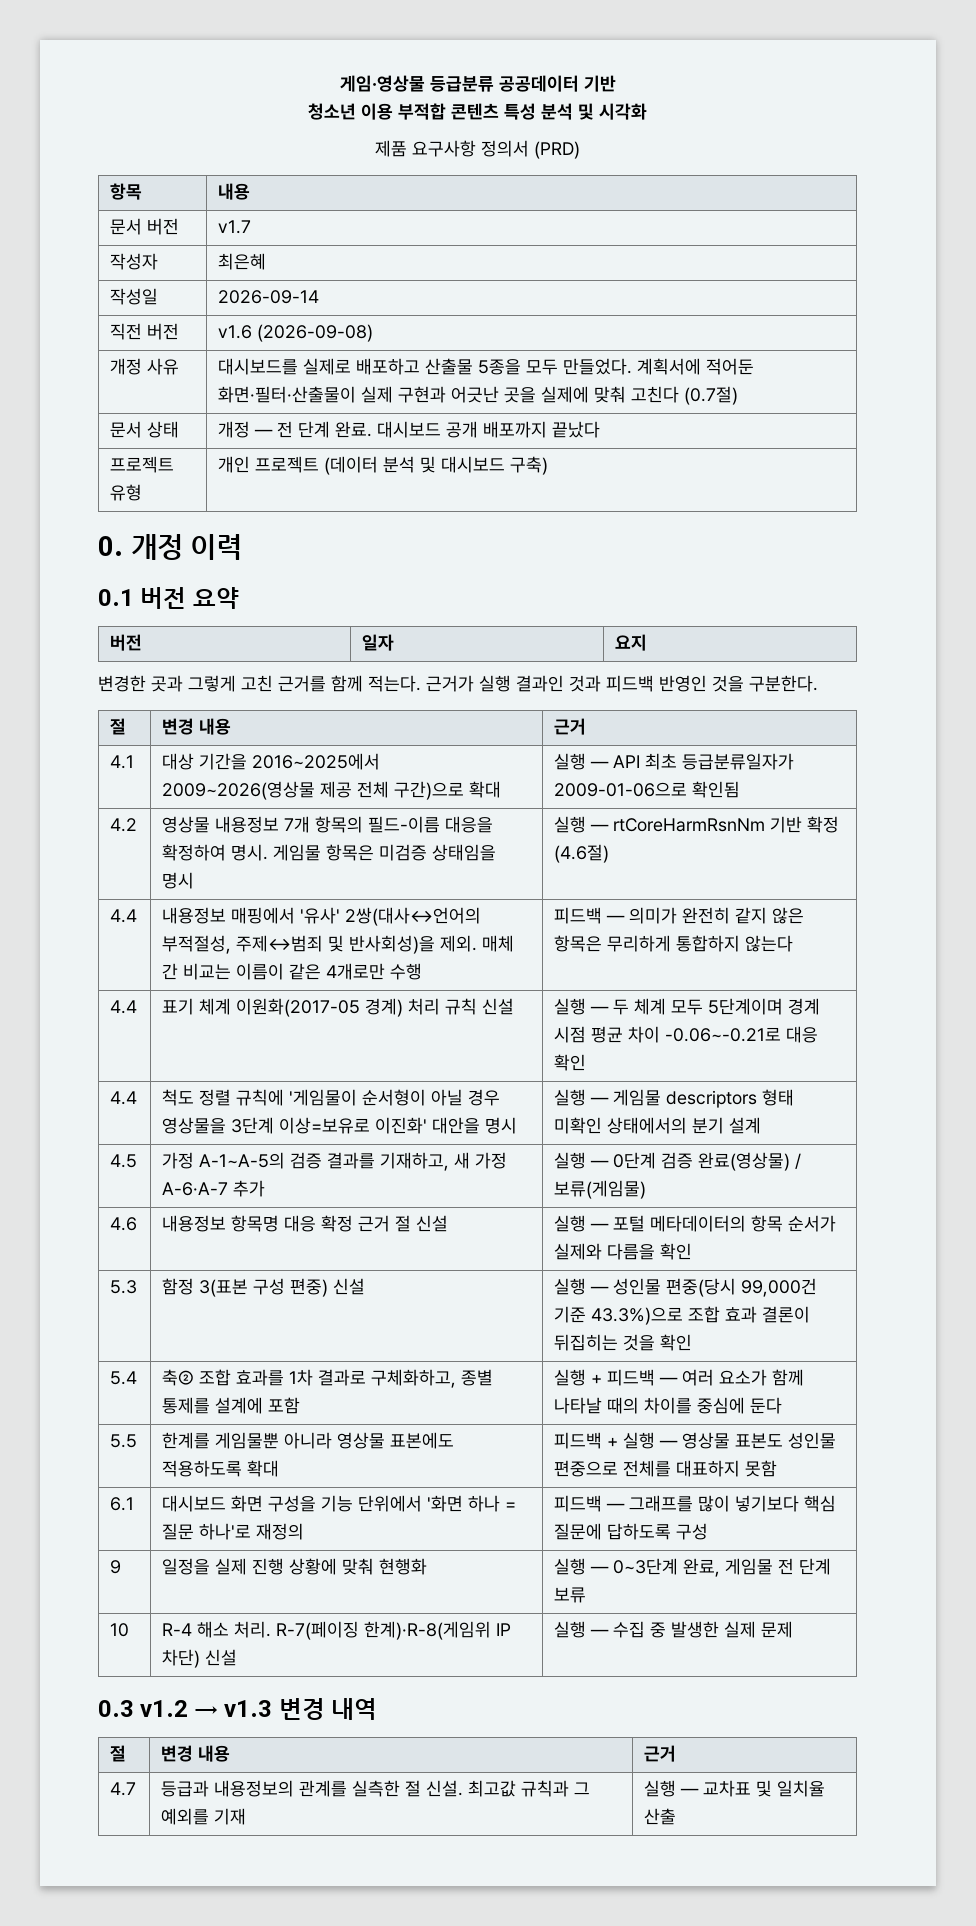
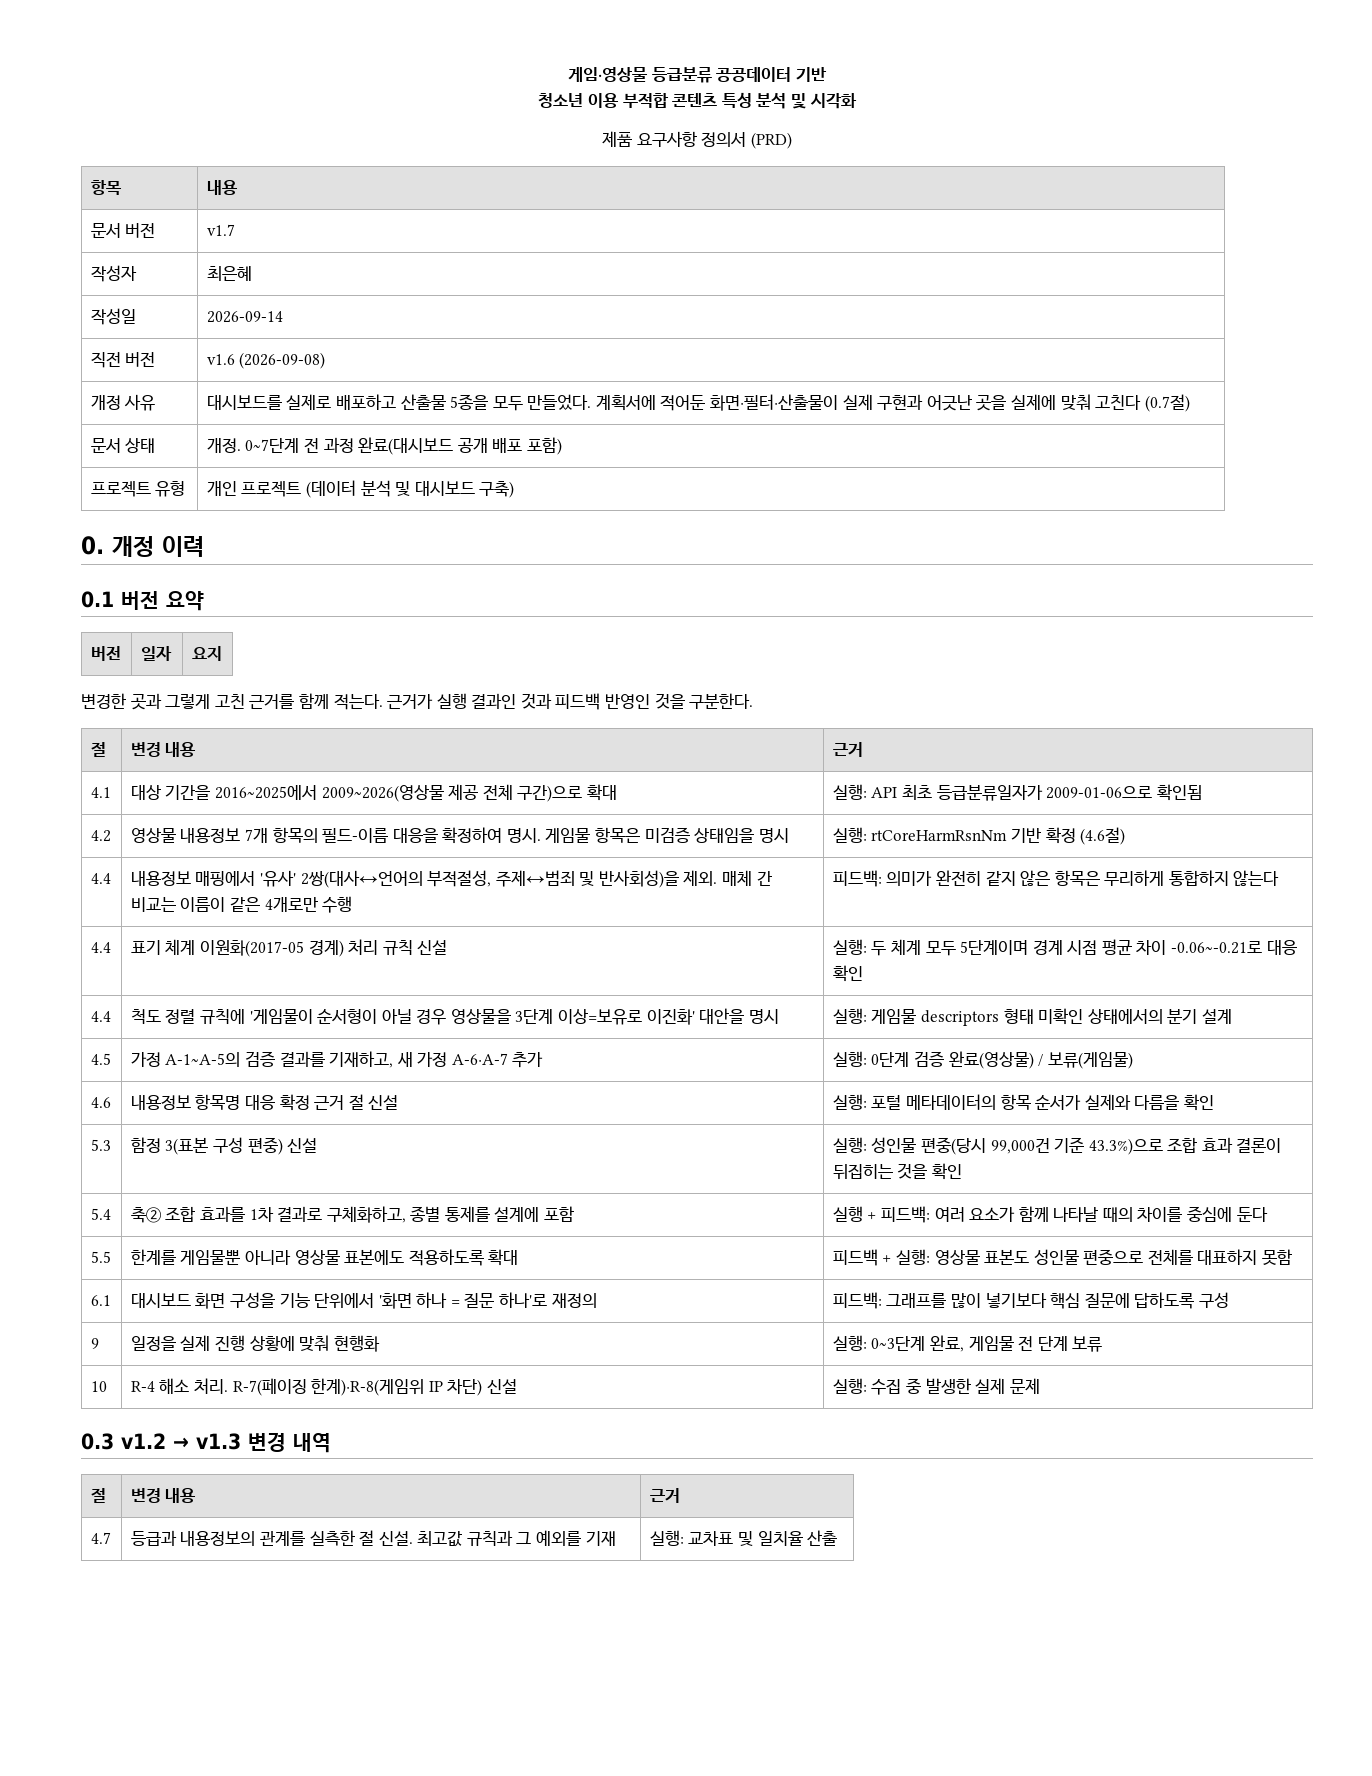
- 문서 상태 | 개정 — 전 단계 완료. 대시보드 공개 배포까지 끝났다
+ 문서 상태 | 개정. 0~7단계 전 과정 완료(대시보드 공개 배포 포함)
- 4.1 | 대상 기간을 2016~2025에서 2009~2026(영상물 제공 전체 구간)으로 확대 | 실행 — API 최초 등급분류일자가 2009-01-06으로 확인됨
+ 4.1 | 대상 기간을 2016~2025에서 2009~2026(영상물 제공 전체 구간)으로 확대 | 실행: API 최초 등급분류일자가 2009-01-06으로 확인됨
- 4.2 | 영상물 내용정보 7개 항목의 필드-이름 대응을 확정하여 명시. 게임물 항목은 미검증 상태임을 명시 | 실행 — rtCoreHarmRsnNm 기반 확정 (4.6절)
+ 4.2 | 영상물 내용정보 7개 항목의 필드-이름 대응을 확정하여 명시. 게임물 항목은 미검증 상태임을 명시 | 실행: rtCoreHarmRsnNm 기반 확정 (4.6절)
- 4.4 | 내용정보 매핑에서 '유사' 2쌍(대사↔언어의 부적절성, 주제↔범죄 및 반사회성)을 제외. 매체 간 비교는 이름이 같은 4개로만 수행 | 피드백 — 의미가 완전히 같지 않은 항목은 무리하게 통합하지 않는다
+ 4.4 | 내용정보 매핑에서 '유사' 2쌍(대사↔언어의 부적절성, 주제↔범죄 및 반사회성)을 제외. 매체 간 비교는 이름이 같은 4개로만 수행 | 피드백: 의미가 완전히 같지 않은 항목은 무리하게 통합하지 않는다
- 4.4 | 표기 체계 이원화(2017-05 경계) 처리 규칙 신설 | 실행 — 두 체계 모두 5단계이며 경계 시점 평균 차이 -0.06~-0.21로 대응 확인
+ 4.4 | 표기 체계 이원화(2017-05 경계) 처리 규칙 신설 | 실행: 두 체계 모두 5단계이며 경계 시점 평균 차이 -0.06~-0.21로 대응 확인
- 4.4 | 척도 정렬 규칙에 '게임물이 순서형이 아닐 경우 영상물을 3단계 이상=보유로 이진화' 대안을 명시 | 실행 — 게임물 descriptors 형태 미확인 상태에서의 분기 설계
+ 4.4 | 척도 정렬 규칙에 '게임물이 순서형이 아닐 경우 영상물을 3단계 이상=보유로 이진화' 대안을 명시 | 실행: 게임물 descriptors 형태 미확인 상태에서의 분기 설계
- 4.5 | 가정 A-1~A-5의 검증 결과를 기재하고, 새 가정 A-6·A-7 추가 | 실행 — 0단계 검증 완료(영상물) / 보류(게임물)
+ 4.5 | 가정 A-1~A-5의 검증 결과를 기재하고, 새 가정 A-6·A-7 추가 | 실행: 0단계 검증 완료(영상물) / 보류(게임물)
- 4.6 | 내용정보 항목명 대응 확정 근거 절 신설 | 실행 — 포털 메타데이터의 항목 순서가 실제와 다름을 확인
+ 4.6 | 내용정보 항목명 대응 확정 근거 절 신설 | 실행: 포털 메타데이터의 항목 순서가 실제와 다름을 확인
- 5.3 | 함정 3(표본 구성 편중) 신설 | 실행 — 성인물 편중(당시 99,000건 기준 43.3%)으로 조합 효과 결론이 뒤집히는 것을 확인
+ 5.3 | 함정 3(표본 구성 편중) 신설 | 실행: 성인물 편중(당시 99,000건 기준 43.3%)으로 조합 효과 결론이 뒤집히는 것을 확인
- 5.4 | 축② 조합 효과를 1차 결과로 구체화하고, 종별 통제를 설계에 포함 | 실행 + 피드백 — 여러 요소가 함께 나타날 때의 차이를 중심에 둔다
+ 5.4 | 축② 조합 효과를 1차 결과로 구체화하고, 종별 통제를 설계에 포함 | 실행 + 피드백: 여러 요소가 함께 나타날 때의 차이를 중심에 둔다
- 5.5 | 한계를 게임물뿐 아니라 영상물 표본에도 적용하도록 확대 | 피드백 + 실행 — 영상물 표본도 성인물 편중으로 전체를 대표하지 못함
+ 5.5 | 한계를 게임물뿐 아니라 영상물 표본에도 적용하도록 확대 | 피드백 + 실행: 영상물 표본도 성인물 편중으로 전체를 대표하지 못함
- 6.1 | 대시보드 화면 구성을 기능 단위에서 '화면 하나 = 질문 하나'로 재정의 | 피드백 — 그래프를 많이 넣기보다 핵심 질문에 답하도록 구성
+ 6.1 | 대시보드 화면 구성을 기능 단위에서 '화면 하나 = 질문 하나'로 재정의 | 피드백: 그래프를 많이 넣기보다 핵심 질문에 답하도록 구성
- 9 | 일정을 실제 진행 상황에 맞춰 현행화 | 실행 — 0~3단계 완료, 게임물 전 단계 보류
+ 9 | 일정을 실제 진행 상황에 맞춰 현행화 | 실행: 0~3단계 완료, 게임물 전 단계 보류
- 10 | R-4 해소 처리. R-7(페이징 한계)·R-8(게임위 IP 차단) 신설 | 실행 — 수집 중 발생한 실제 문제
+ 10 | R-4 해소 처리. R-7(페이징 한계)·R-8(게임위 IP 차단) 신설 | 실행: 수집 중 발생한 실제 문제
- 4.7 | 등급과 내용정보의 관계를 실측한 절 신설. 최고값 규칙과 그 예외를 기재 | 실행 — 교차표 및 일치율 산출
+ 4.7 | 등급과 내용정보의 관계를 실측한 절 신설. 최고값 규칙과 그 예외를 기재 | 실행: 교차표 및 일치율 산출

